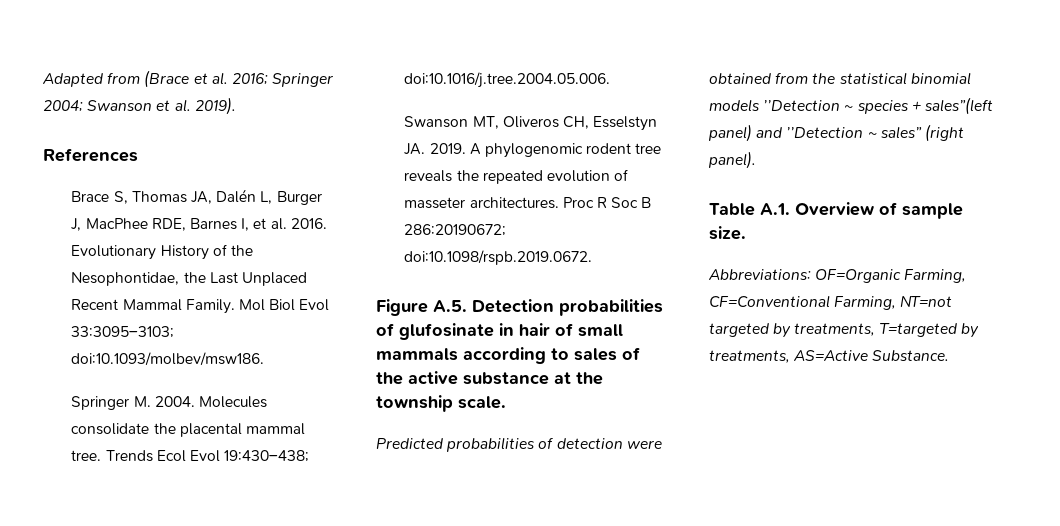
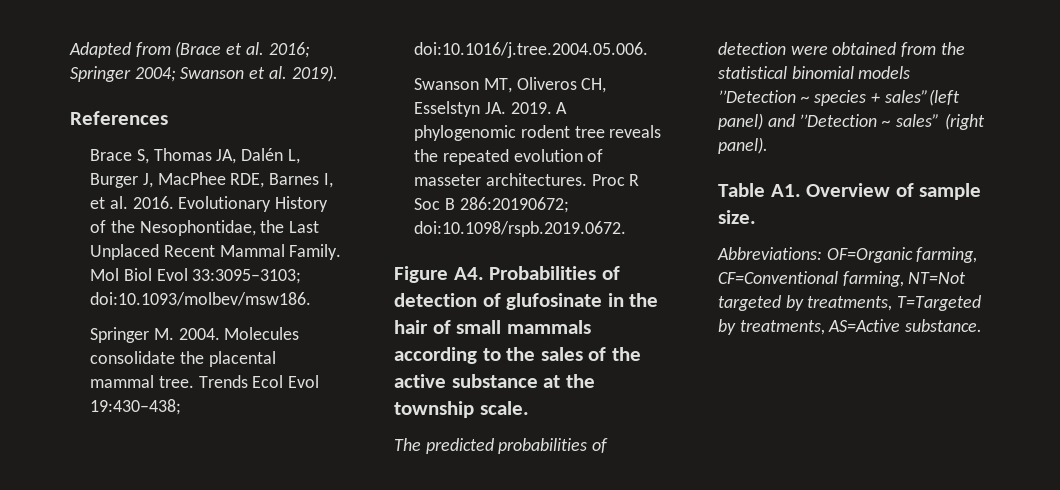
- Figure A.5. Detection probabilities of glufosinate in hair of small mammals according to sales of the active substance at the township scale.
+ Figure A4. Probabilities of detection of glufosinate in the hair of small mammals according to the sales of the active substance at the township scale.
- Predicted probabilities of detection were obtained from the statistical binomial models ’’Detection ~ species + sales”(left panel) and ’’Detection ~ sales” (right panel).
+ The predicted probabilities of detection were obtained from the statistical binomial models ’’Detection ~ species + sales”(left panel) and ’’Detection ~ sales” (right panel).
- Table A.1. Overview of sample size.
+ Table A1. Overview of sample size.
- Abbreviations: OF=Organic Farming, CF=Conventional Farming, NT=not targeted by treatments, T=targeted by treatments, AS=Active Substance.
+ Abbreviations: OF=Organic farming, CF=Conventional farming, NT=Not targeted by treatments, T=Targeted by treatments, AS=Active substance.

